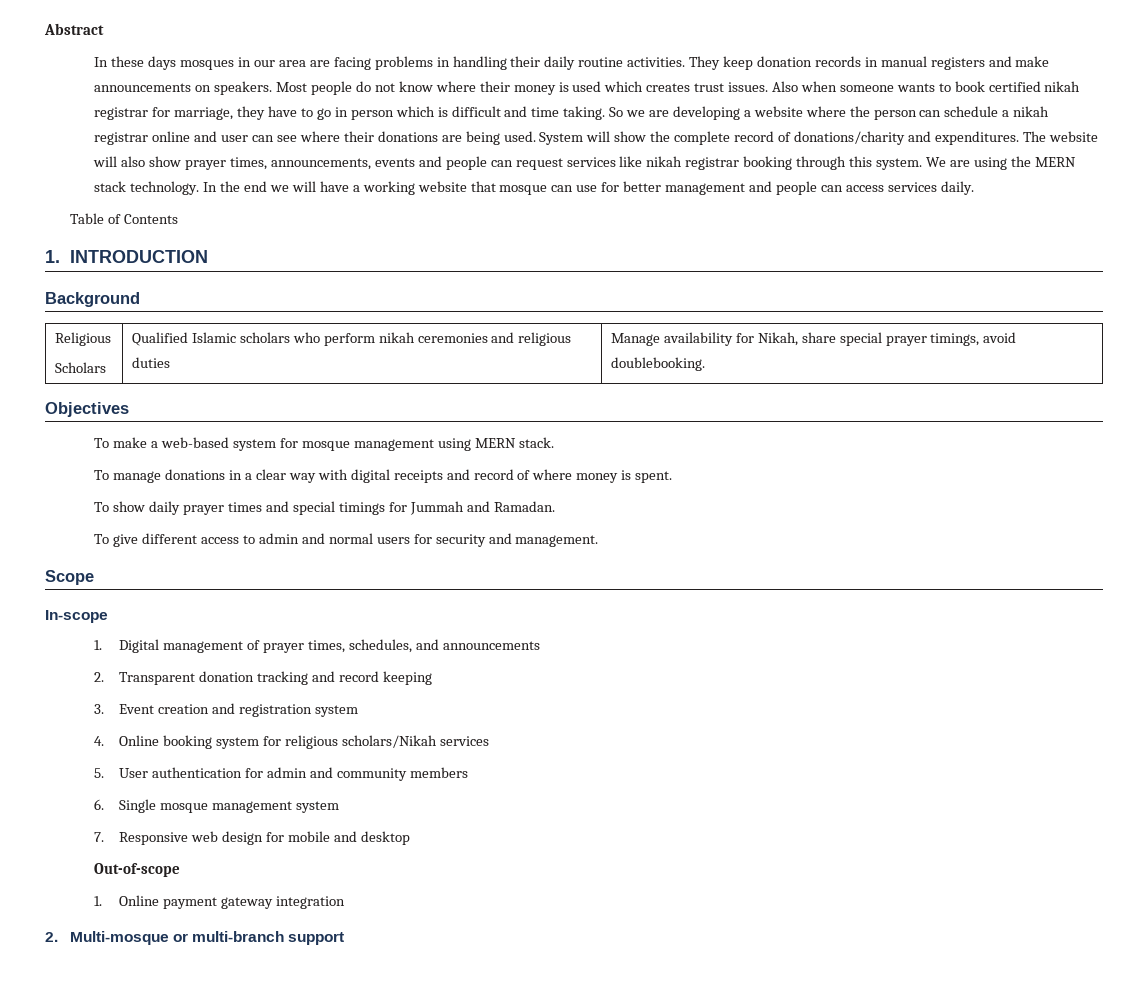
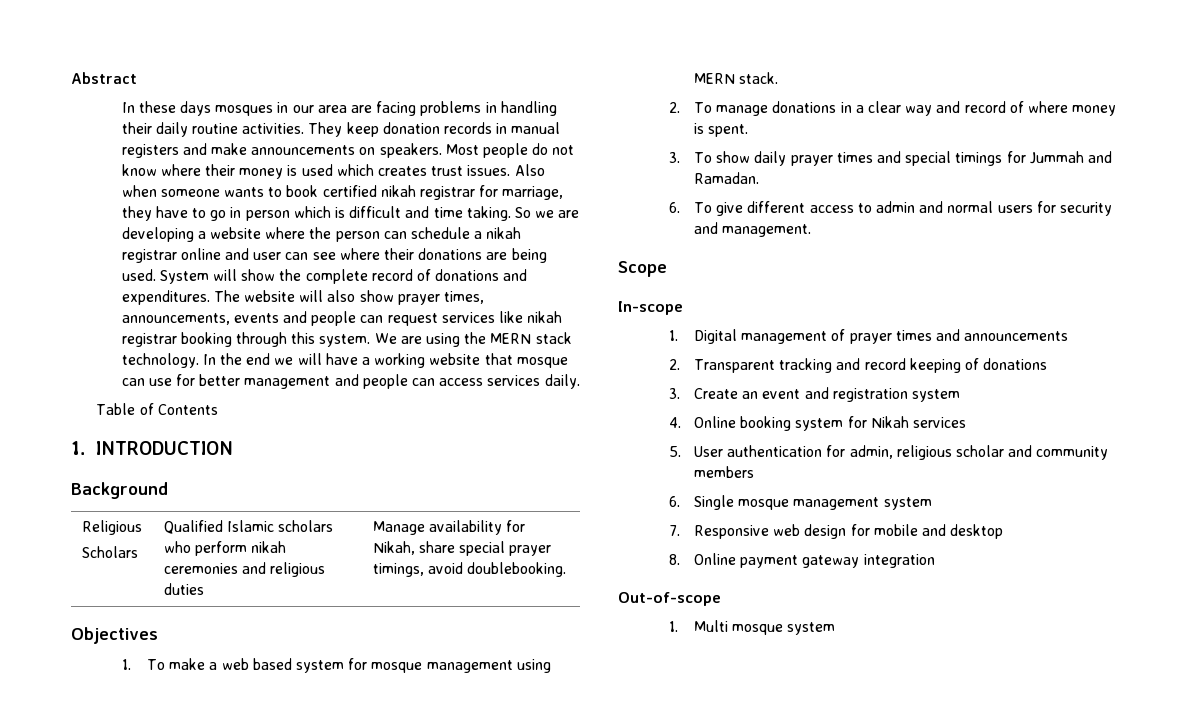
- System will show the complete record of donations/charity and expenditures.
+ System will show the complete record of donations and expenditures.
- To make a web-based system for mosque management using MERN stack.
+ 1. To make a web based system for mosque management using MERN stack.
- To manage donations in a clear way with digital receipts and record of where money is spent.
+ 2. To manage donations in a clear way and record of where money is spent.
- To show daily prayer times and special timings for Jummah and Ramadan.
+ 3. To show daily prayer times and special timings for Jummah and Ramadan.
- To give different access to admin and normal users for security and management.
+ 6. To give different access to admin and normal users for security and management.
- 1. Digital management of prayer times, schedules, and announcements
+ 1. Digital management of prayer times and announcements
- 2. Transparent donation tracking and record keeping
- 3. Event creation and registration system
+ 2. Transparent tracking and record keeping of donations
+ 3. Create an event and registration system
- 4. Online booking system for religious scholars/Nikah services
+ 4. Online booking system for Nikah services
- 5. User authentication for admin and community members
+ 5. User authentication for admin, religious scholar and community members
- Out-of-scope
- 1. Online payment gateway integration
+ 8. Online payment gateway integration
- 2. Multi-mosque or multi-branch support
+ Out-of-scope
+ 1. Multi mosque system

